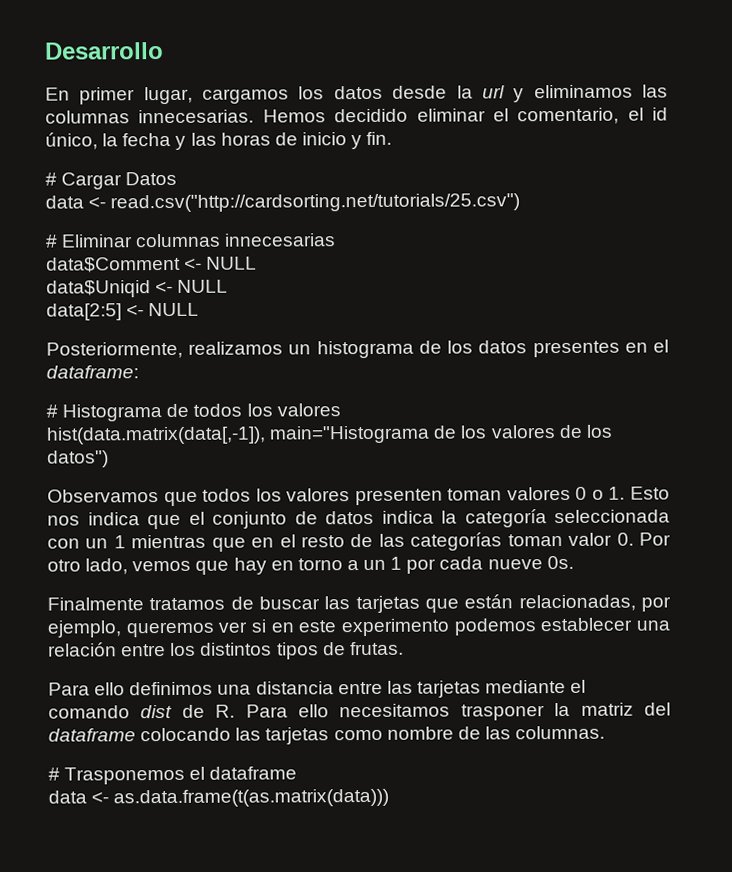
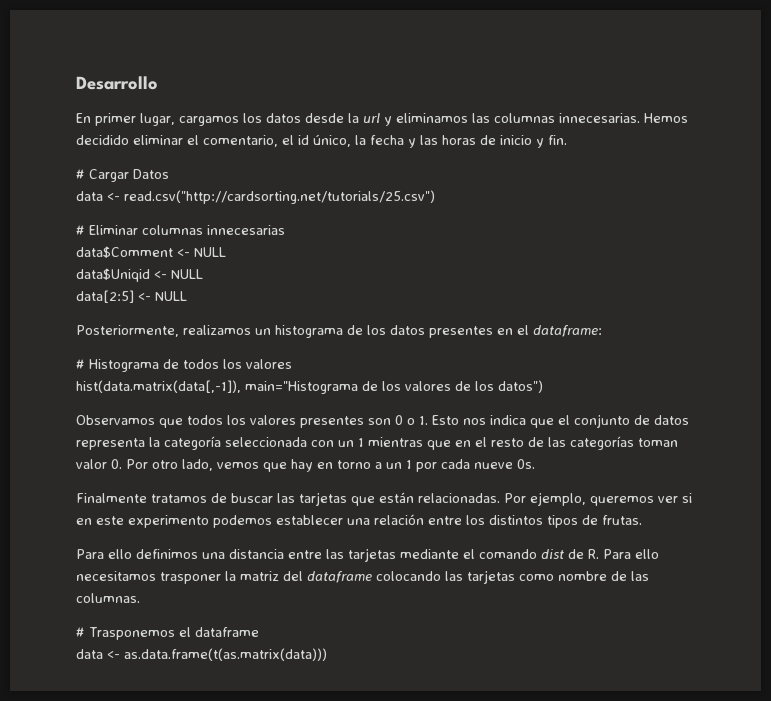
- Observamos que todos los valores presenten toman valores 0 o 1. Esto nos indica que el conjunto de datos indica la categoría seleccionada con un 1 mientras que en el resto de las categorías toman valor 0. Por otro lado, vemos que hay en torno a un 1 por cada nueve 0s.
+ Observamos que todos los valores presentes son 0 o 1. Esto nos indica que el conjunto de datos representa la categoría seleccionada con un 1 mientras que en el resto de las categorías toman valor 0. Por otro lado, vemos que hay en torno a un 1 por cada nueve 0s.
- Finalmente tratamos de buscar las tarjetas que están relacionadas, por ejemplo, queremos ver si en este experimento podemos establecer una relación entre los distintos tipos de frutas.
+ Finalmente tratamos de buscar las tarjetas que están relacionadas. Por ejemplo, queremos ver si en este experimento podemos establecer una relación entre los distintos tipos de frutas.

